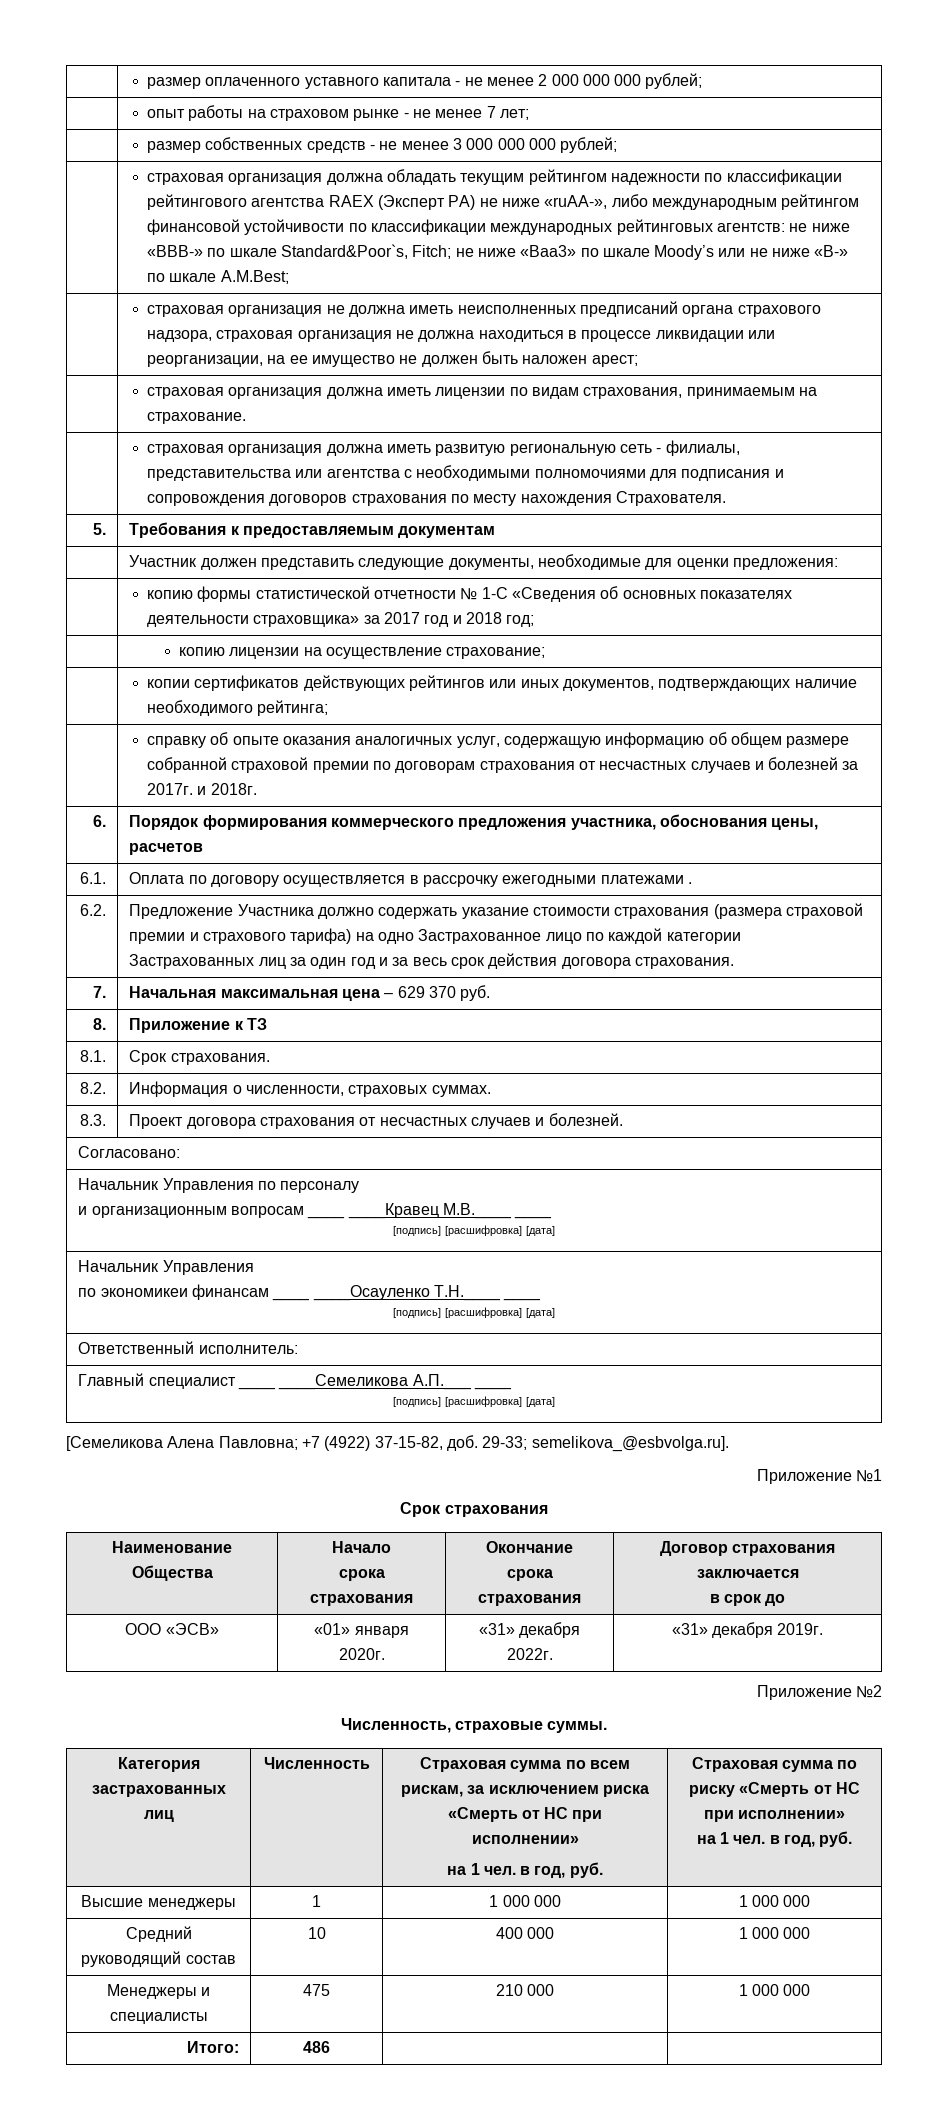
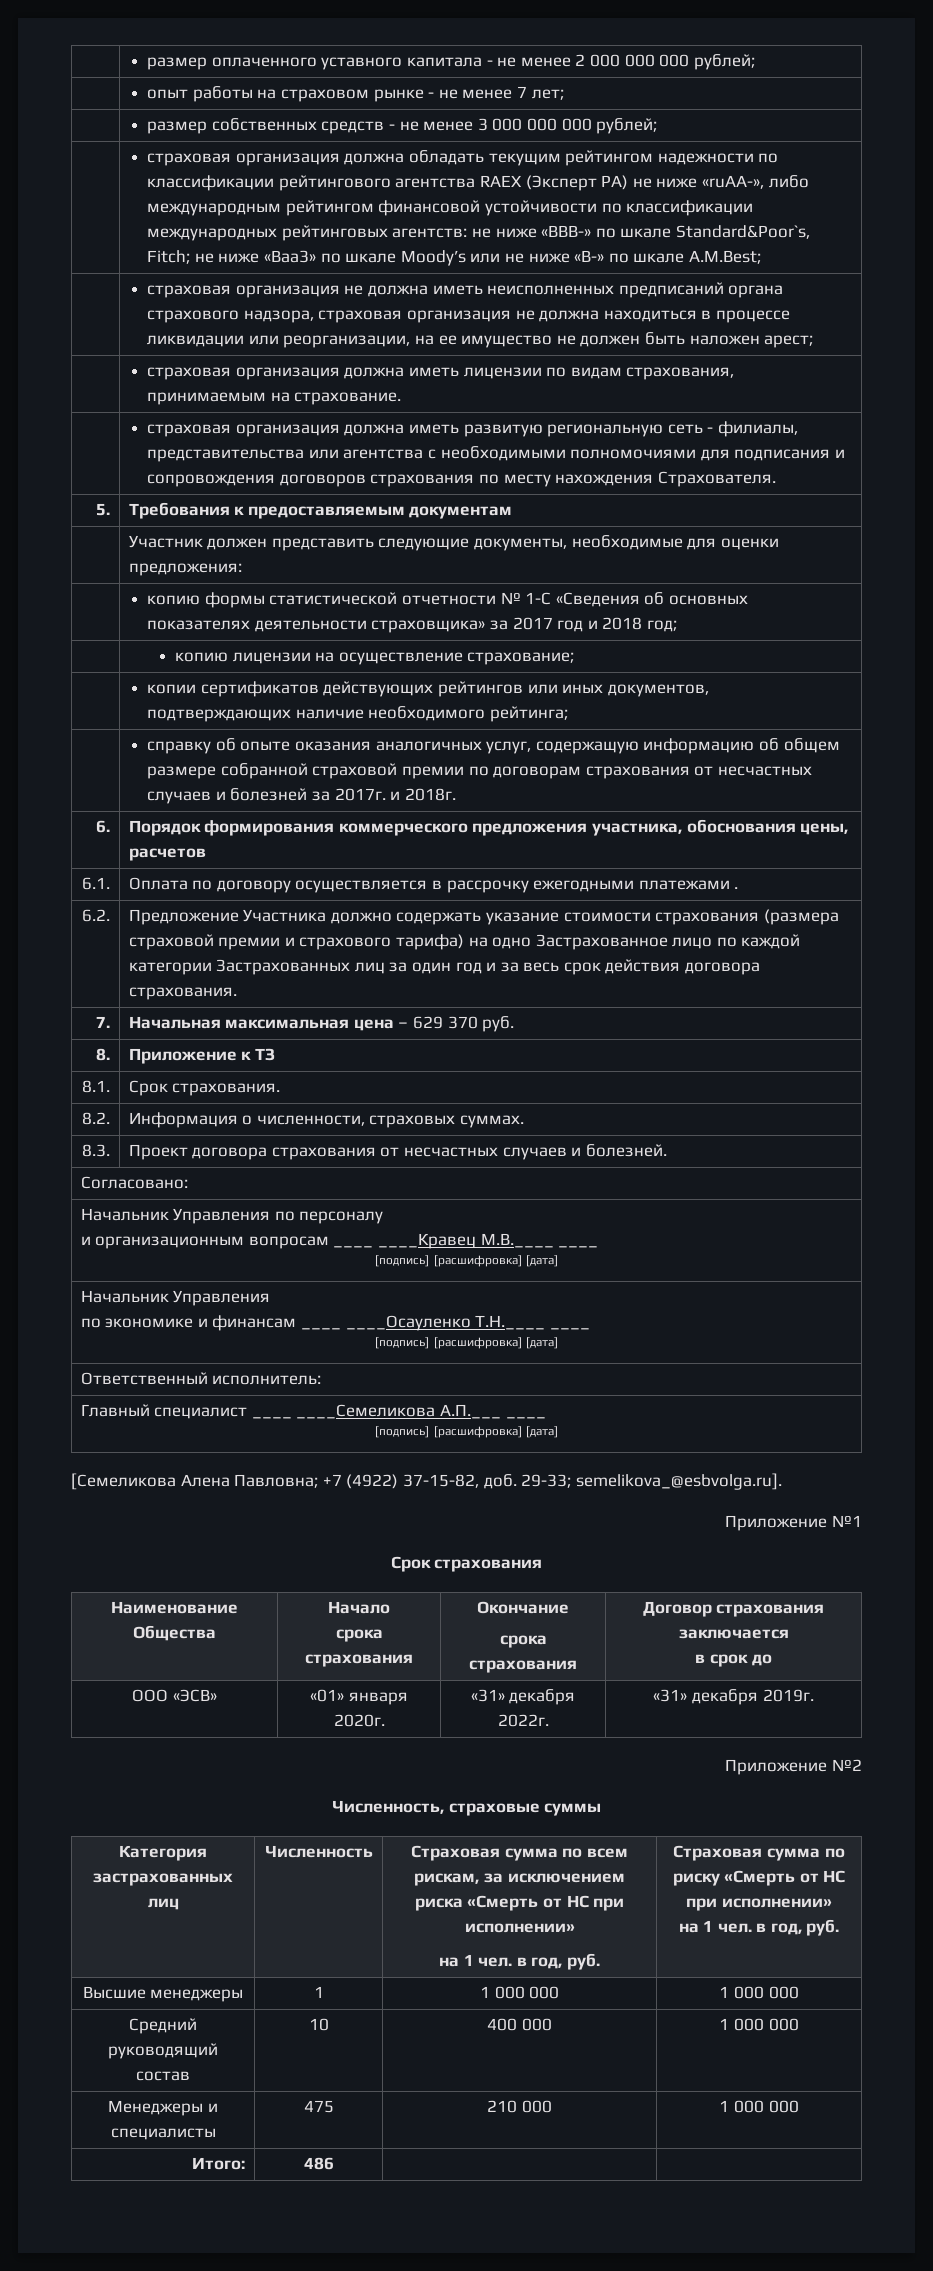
  Начальник Управления по персоналу
  и организационным вопросам ____ ____Кравец М.В.____ ____
  [подпись] [расшифровка] [дата]
  Начальник Управления
- по экономикеи финансам ____ ____Осауленко Т.Н.____ ____
+ по экономике и финансам ____ ____Осауленко Т.Н.____ ____
- Численность, страховые суммы.
+ Численность, страховые суммы

